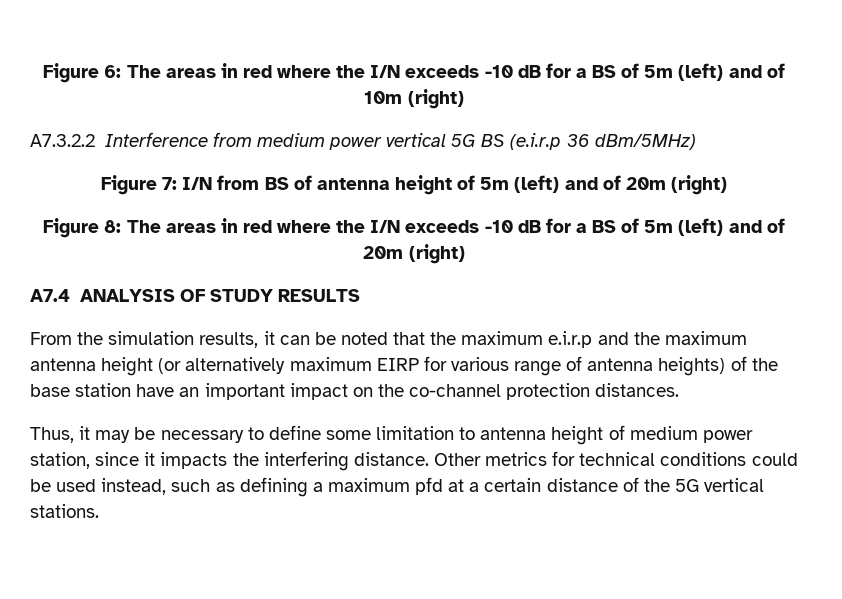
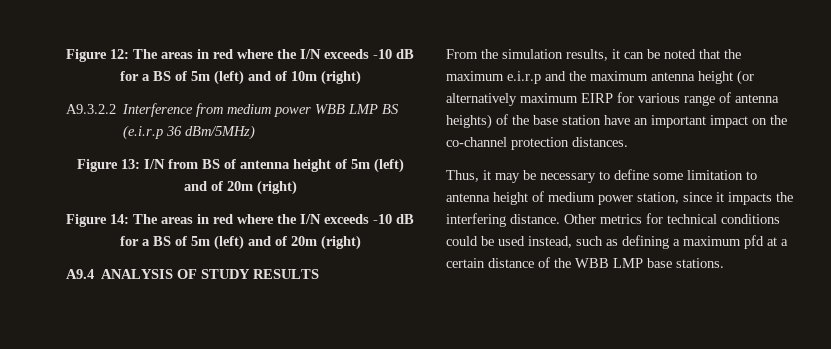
- Figure 6: The areas in red where the I/N exceeds -10 dB for a BS of 5m (left) and of 10m (right)
+ Figure 12: The areas in red where the I/N exceeds -10 dB for a BS of 5m (left) and of 10m (right)
- A7.3.2.2 Interference from medium power vertical 5G BS (e.i.r.p 36 dBm/5MHz)
+ A9.3.2.2 Interference from medium power WBB LMP BS (e.i.r.p 36 dBm/5MHz)
- Figure 7: I/N from BS of antenna height of 5m (left) and of 20m (right)
+ Figure 13: I/N from BS of antenna height of 5m (left) and of 20m (right)
- Figure 8: The areas in red where the I/N exceeds -10 dB for a BS of 5m (left) and of 20m (right)
+ Figure 14: The areas in red where the I/N exceeds -10 dB for a BS of 5m (left) and of 20m (right)
- A7.4 ANALYSIS OF STUDY RESULTS
+ A9.4 ANALYSIS OF STUDY RESULTS
- Other metrics for technical conditions could be used instead, such as defining a maximum pfd at a certain distance of the 5G vertical stations.
+ Other metrics for technical conditions could be used instead, such as defining a maximum pfd at a certain distance of the WBB LMP base stations.

